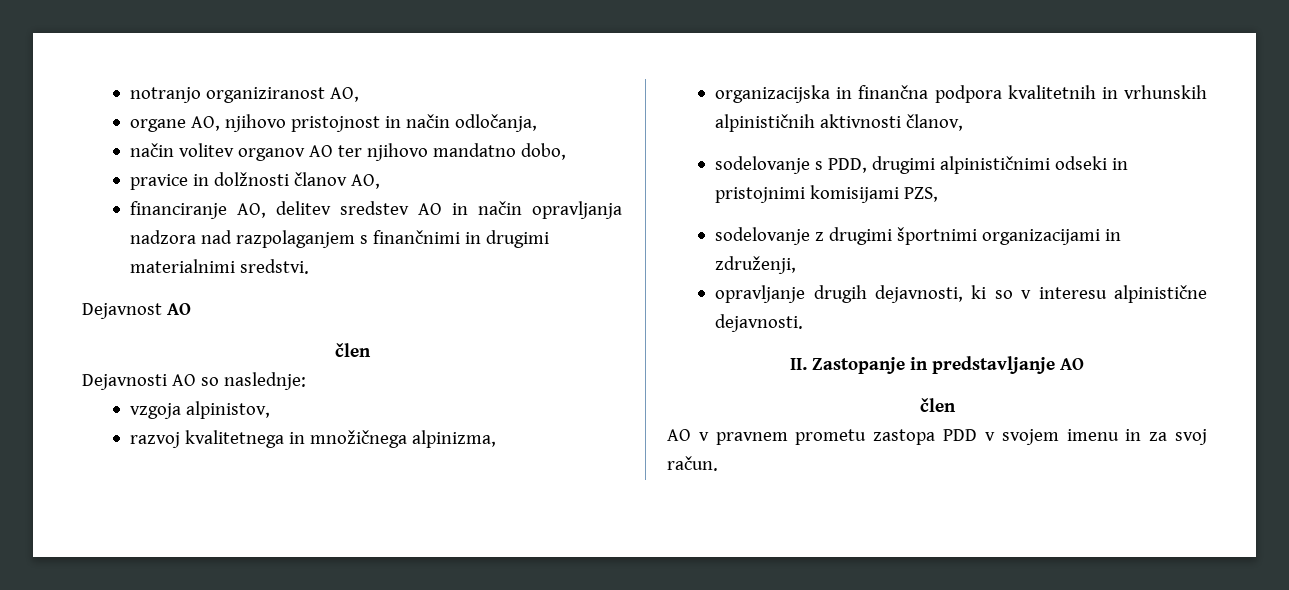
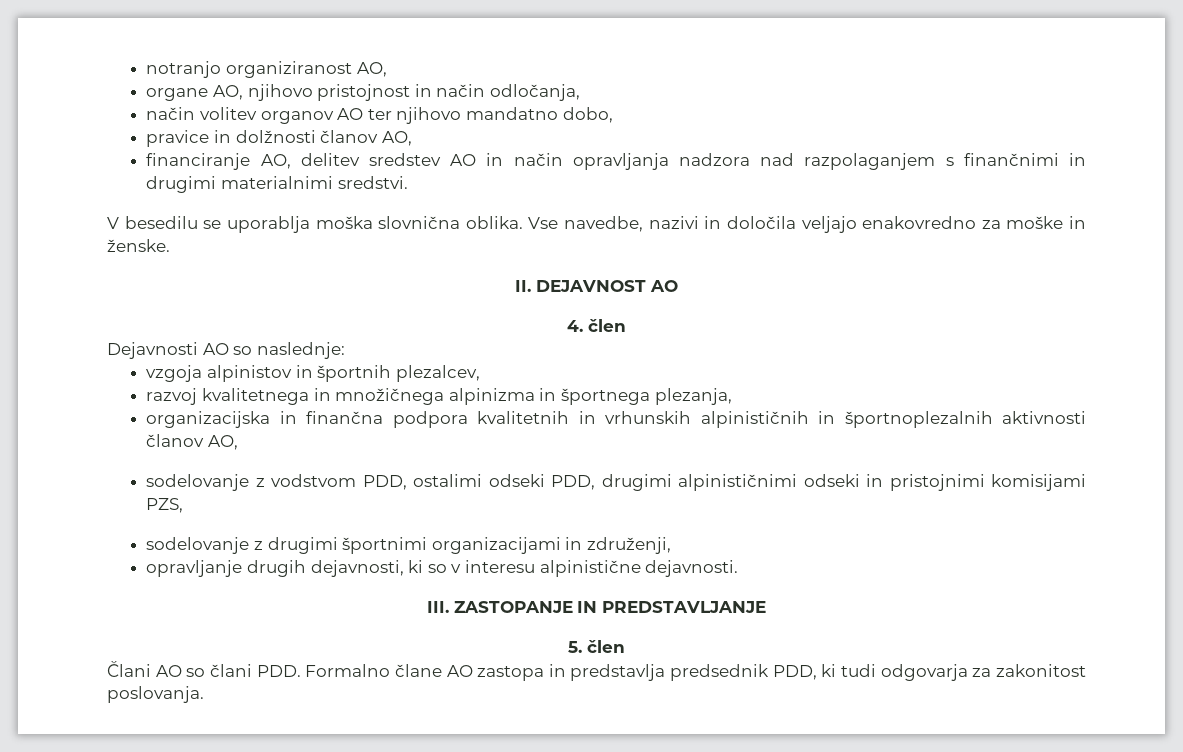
- Dejavnost AO
- člen
+ V besedilu se uporablja moška slovnična oblika. Vse navedbe, nazivi in določila veljajo enakovredno za moške in ženske.
+ II. DEJAVNOST AO
+ 4. člen
- vzgoja alpinistov,
+ vzgoja alpinistov in športnih plezalcev,
- razvoj kvalitetnega in množičnega alpinizma,
+ razvoj kvalitetnega in množičnega alpinizma in športnega plezanja,
- organizacijska in finančna podpora kvalitetnih in vrhunskih alpinističnih aktivnosti članov,
- sodelovanje s PDD, drugimi alpinističnimi odseki in pristojnimi komisijami PZS,
+ organizacijska in finančna podpora kvalitetnih in vrhunskih alpinističnih in športnoplezalnih aktivnosti članov AO,
+ sodelovanje z vodstvom PDD, ostalimi odseki PDD, drugimi alpinističnimi odseki in pristojnimi komisijami PZS,
- II. Zastopanje in predstavljanje AO
- člen
- AO v pravnem prometu zastopa PDD v svojem imenu in za svoj račun.
+ III. ZASTOPANJE IN PREDSTAVLJANJE
+ 5. člen
+ Člani AO so člani PDD. Formalno člane AO zastopa in predstavlja predsednik PDD, ki tudi odgovarja za zakonitost poslovanja.

